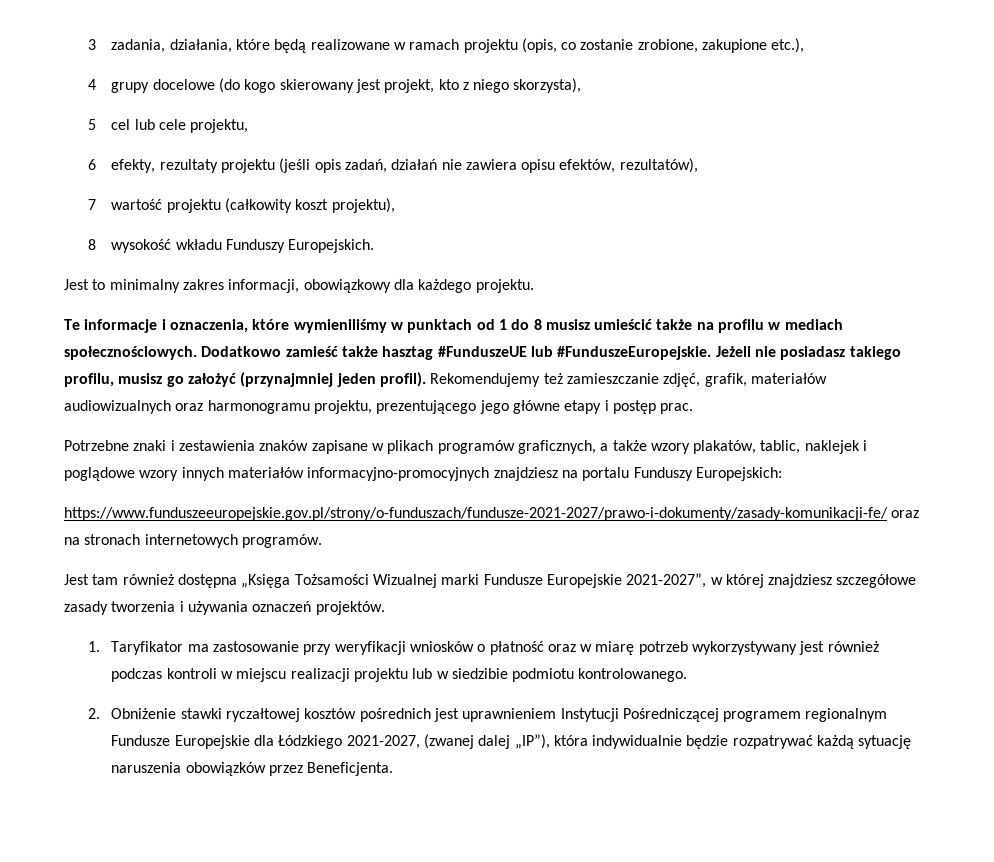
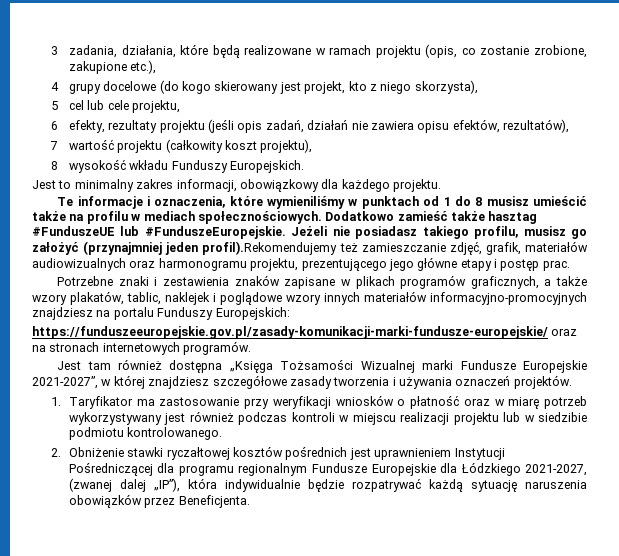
- Jeżeli nie posiadasz takiego profilu, musisz go założyć (przynajmniej jeden profil). Rekomendujemy też zamieszczanie zdjęć, grafik, materiałów audiowizualnych oraz harmonogramu projektu, prezentującego jego główne etapy i postęp prac.
+ Jeżeli nie posiadasz takiego profilu, musisz go założyć (przynajmniej jeden profil).Rekomendujemy też zamieszczanie zdjęć, grafik, materiałów audiowizualnych oraz harmonogramu projektu, prezentującego jego główne etapy i postęp prac.
- https://www.funduszeeuropejskie.gov.pl/strony/o-funduszach/fundusze-2021-2027/prawo-i-dokumenty/zasady-komunikacji-fe/ oraz na stronach internetowych programów.
+ https://funduszeeuropejskie.gov.pl/zasady-komunikacji-marki-fundusze-europejskie/ oraz na stronach internetowych programów.
- 2. Obniżenie stawki ryczałtowej kosztów pośrednich jest uprawnieniem Instytucji Pośredniczącej programem regionalnym Fundusze Europejskie dla Łódzkiego 2021-2027, (zwanej dalej „IP”), która indywidualnie będzie rozpatrywać każdą sytuację naruszenia obowiązków przez Beneficjenta.
+ 2. Obniżenie stawki ryczałtowej kosztów pośrednich jest uprawnieniem Instytucji Pośredniczącej dla programu regionalnym Fundusze Europejskie dla Łódzkiego 2021-2027, (zwanej dalej „IP”), która indywidualnie będzie rozpatrywać każdą sytuację naruszenia obowiązków przez Beneficjenta.

